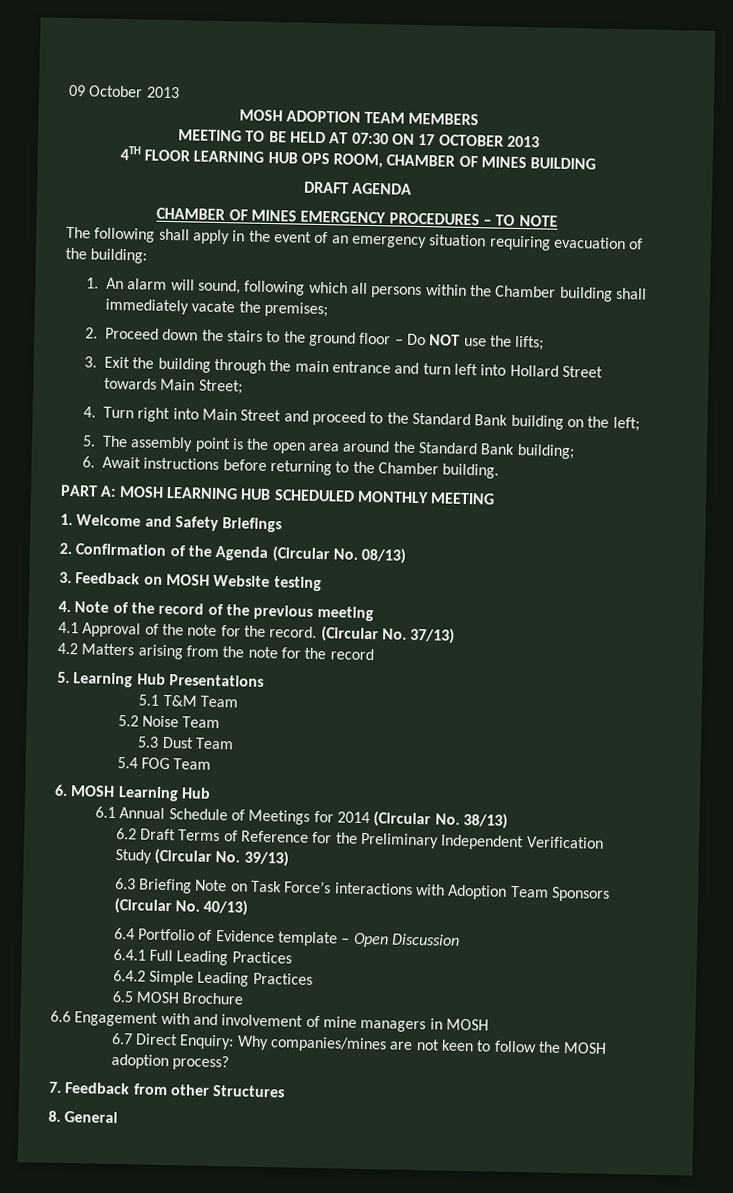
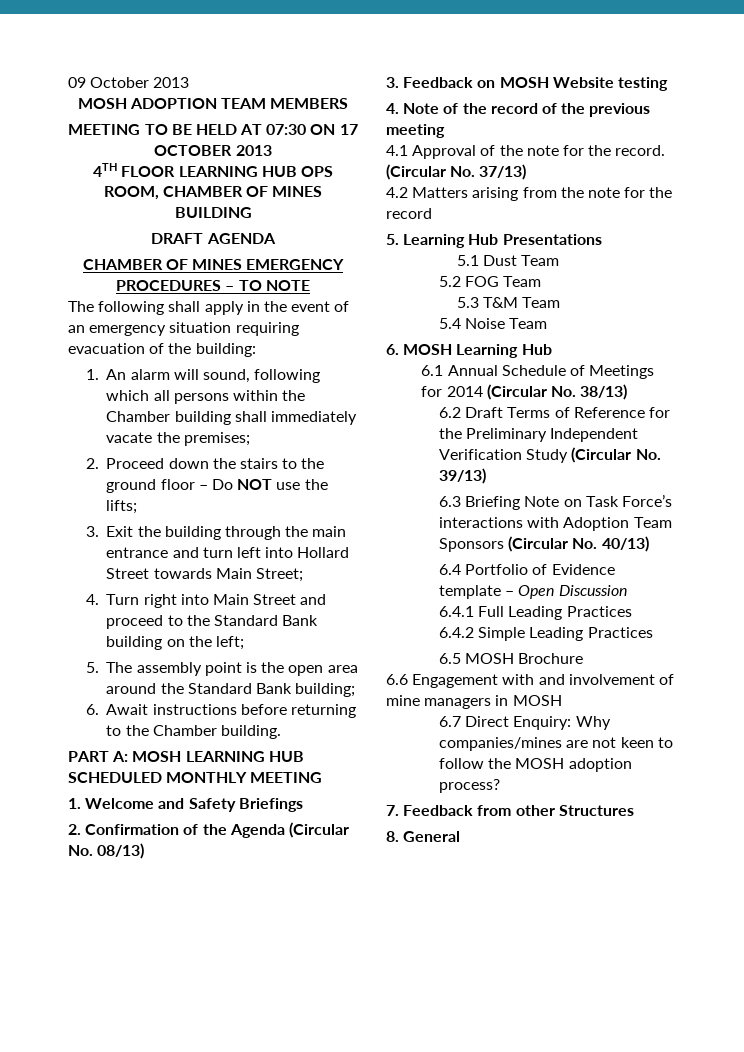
- 5.1 T&M Team
+ 5.1 Dust Team
+ 5.2 FOG Team
+ 5.3 T&M Team
- 5.2 Noise Team
+ 5.4 Noise Team
- 5.3 Dust Team
- 5.4 FOG Team

